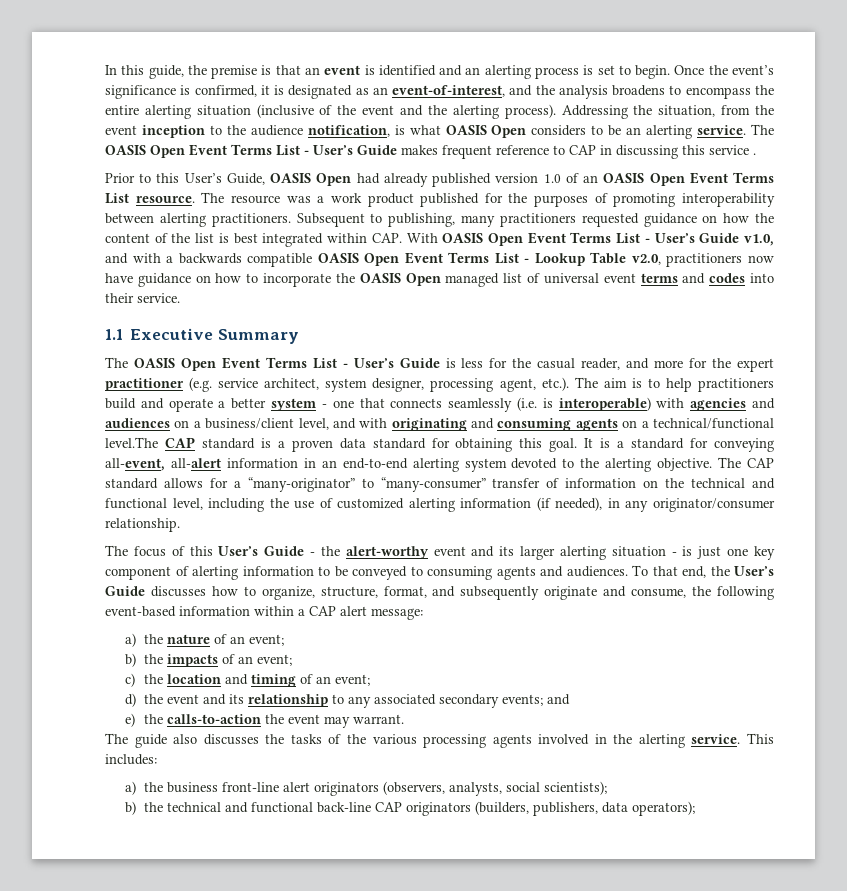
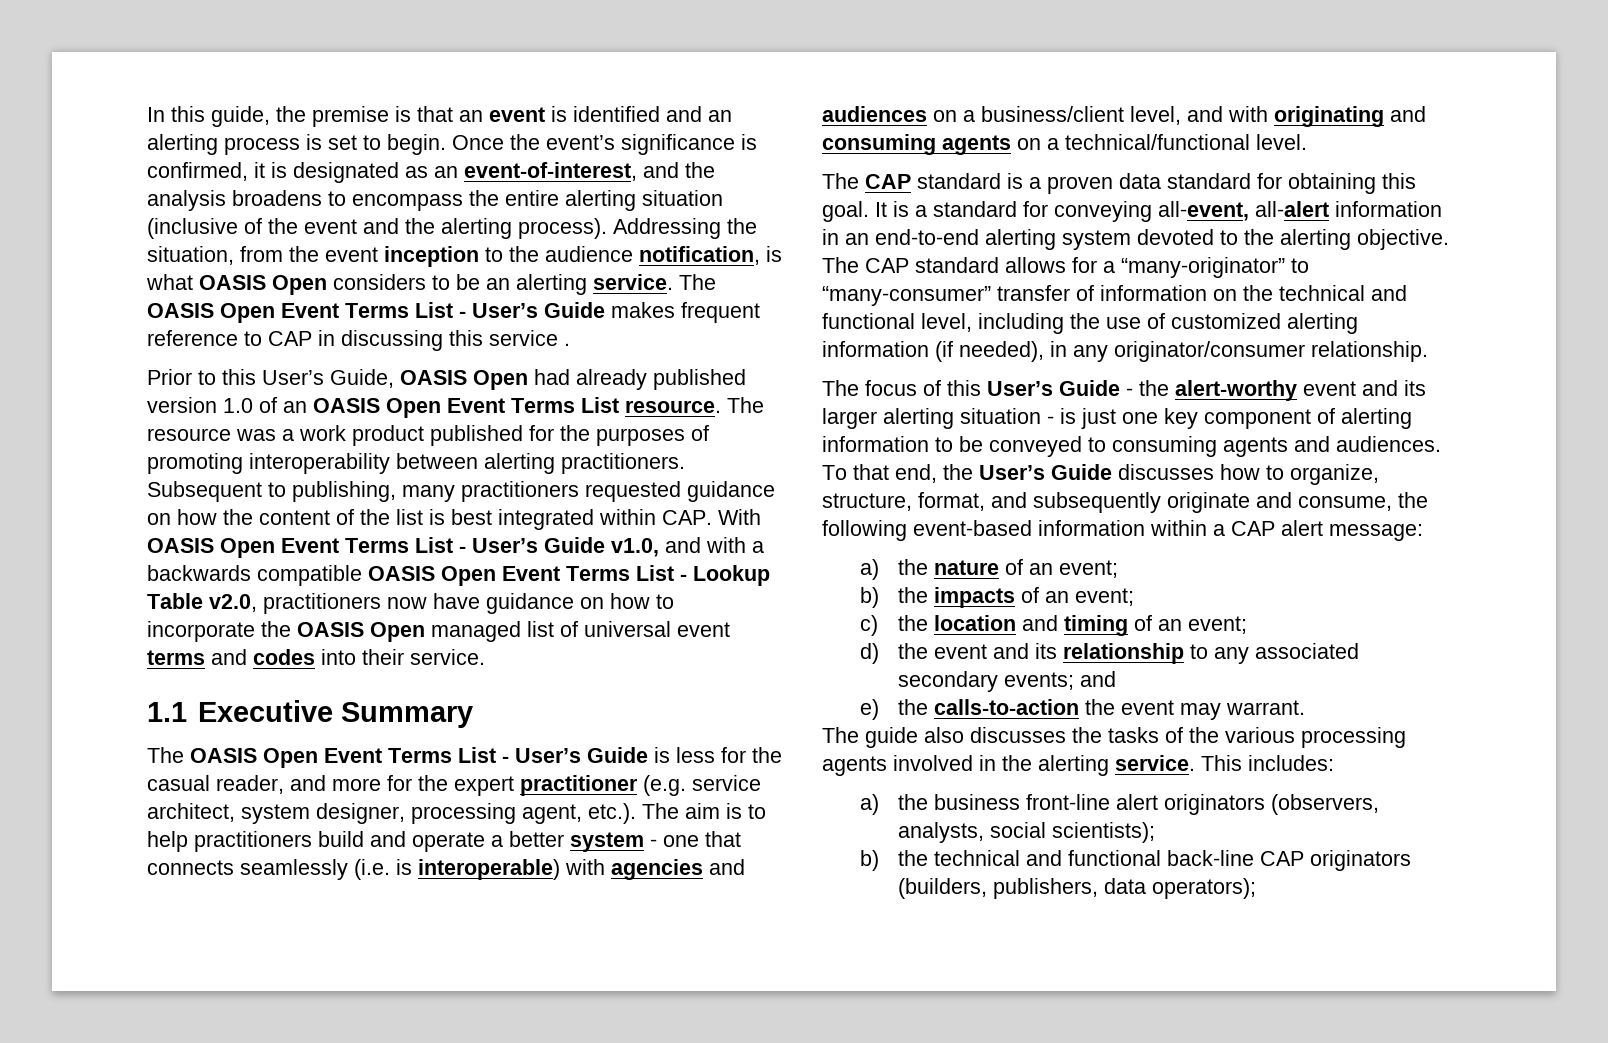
- The OASIS Open Event Terms List - User’s Guide is less for the casual reader, and more for the expert practitioner (e.g. service architect, system designer, processing agent, etc.). The aim is to help practitioners build and operate a better system - one that connects seamlessly (i.e. is interoperable) with agencies and audiences on a business/client level, and with originating and consuming agents on a technical/functional level.The CAP standard is a proven data standard for obtaining this goal.
+ The OASIS Open Event Terms List - User’s Guide is less for the casual reader, and more for the expert practitioner (e.g. service architect, system designer, processing agent, etc.). The aim is to help practitioners build and operate a better system - one that connects seamlessly (i.e. is interoperable) with agencies and audiences on a business/client level, and with originating and consuming agents on a technical/functional level.
+ The CAP standard is a proven data standard for obtaining this goal.

